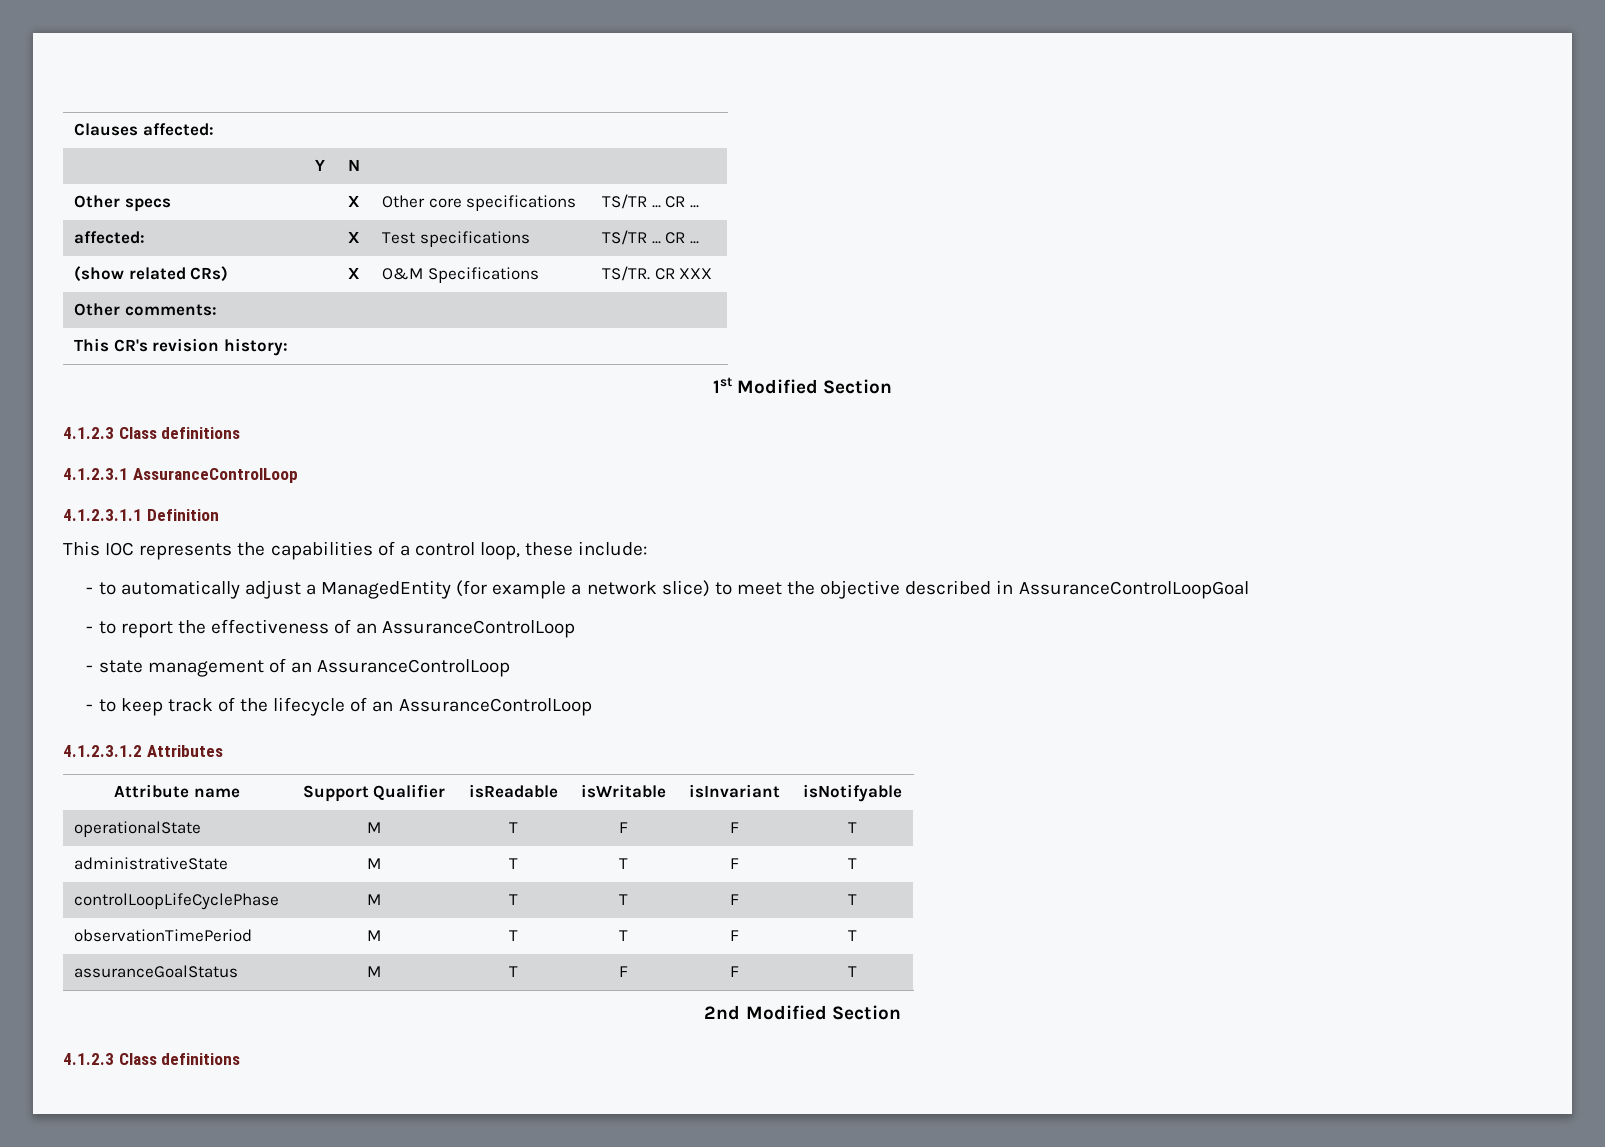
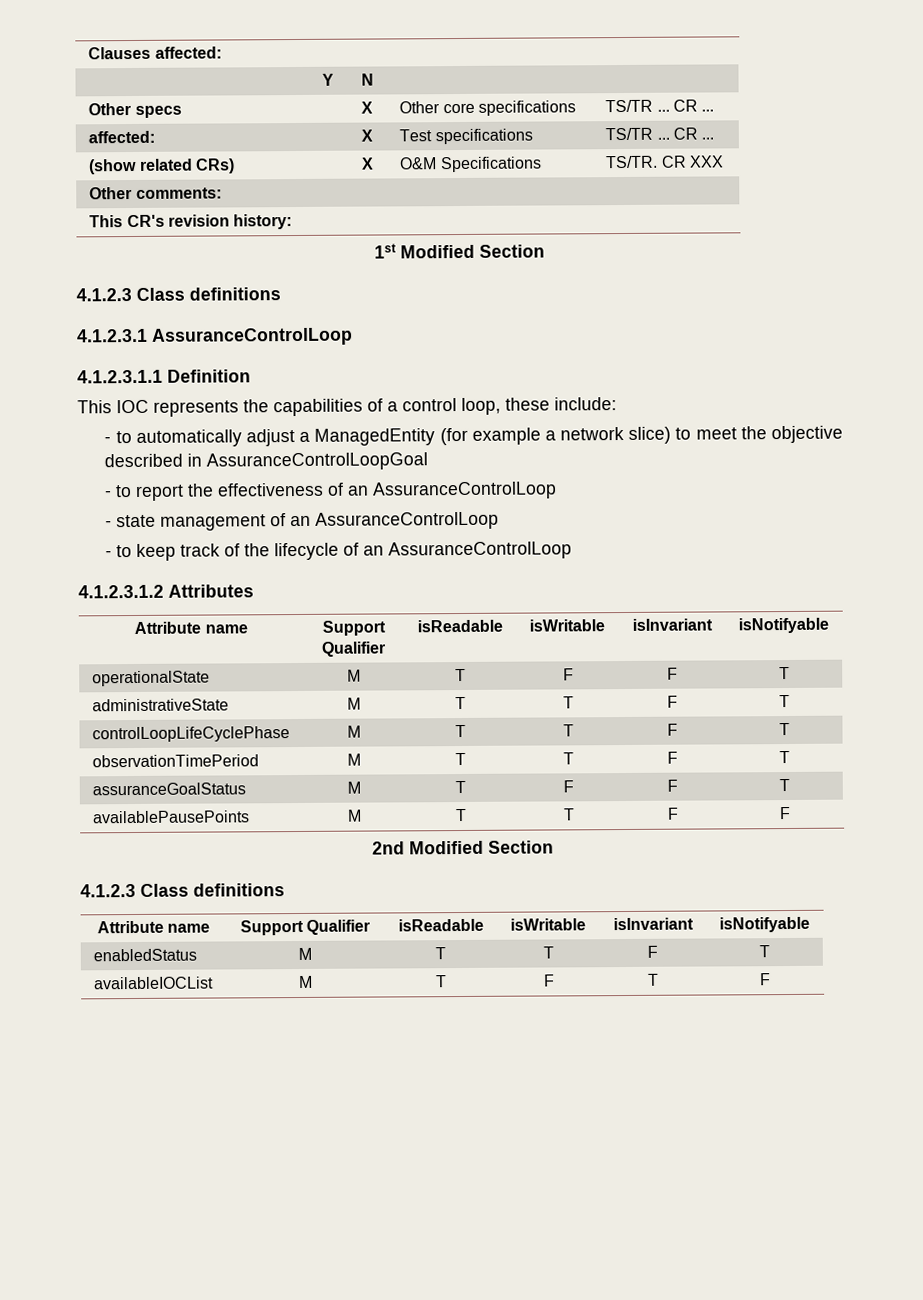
+ availablePausePoints | M | T | T | F | F
  2nd Modified Section
  4.1.2.3 Class definitions
+ Attribute name | Support Qualifier | isReadable | isWritable | isInvariant | isNotifyable
+ enabledStatus | M | T | T | F | T
+ availableIOCList | M | T | F | T | F

